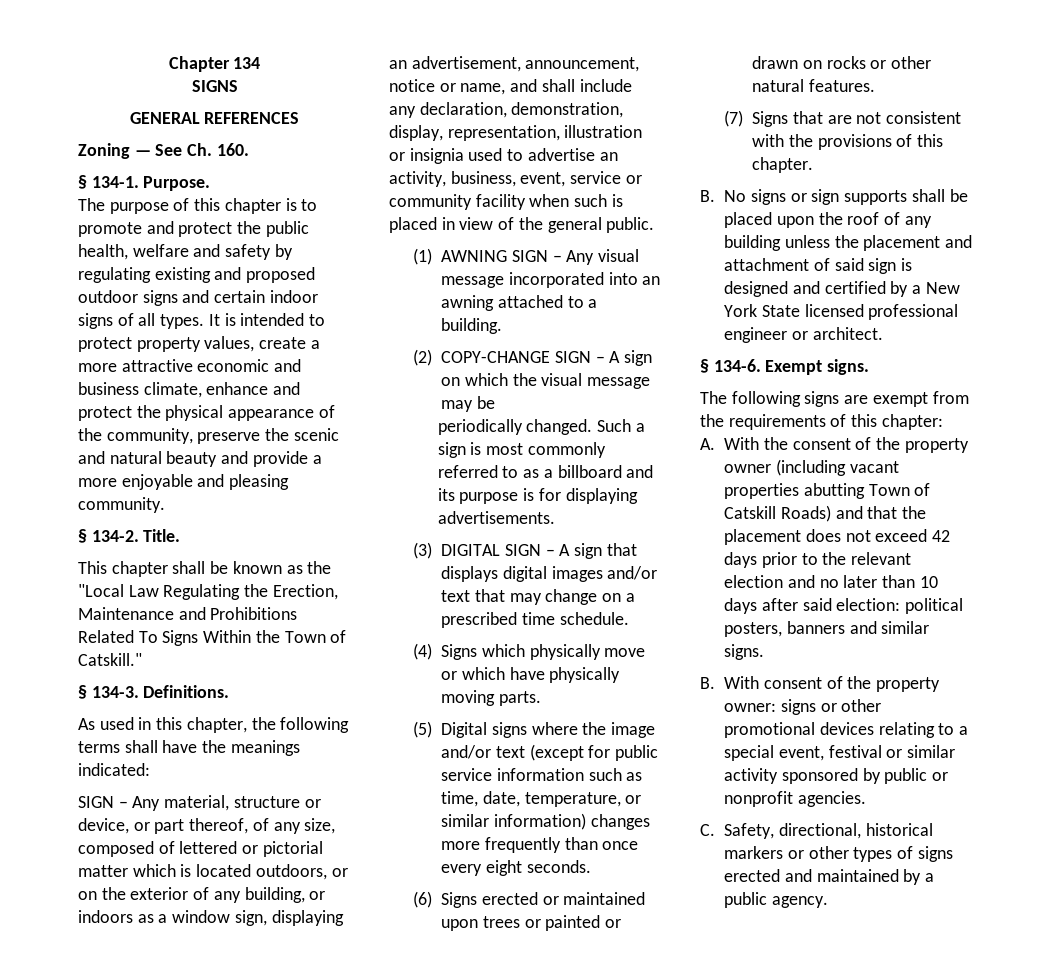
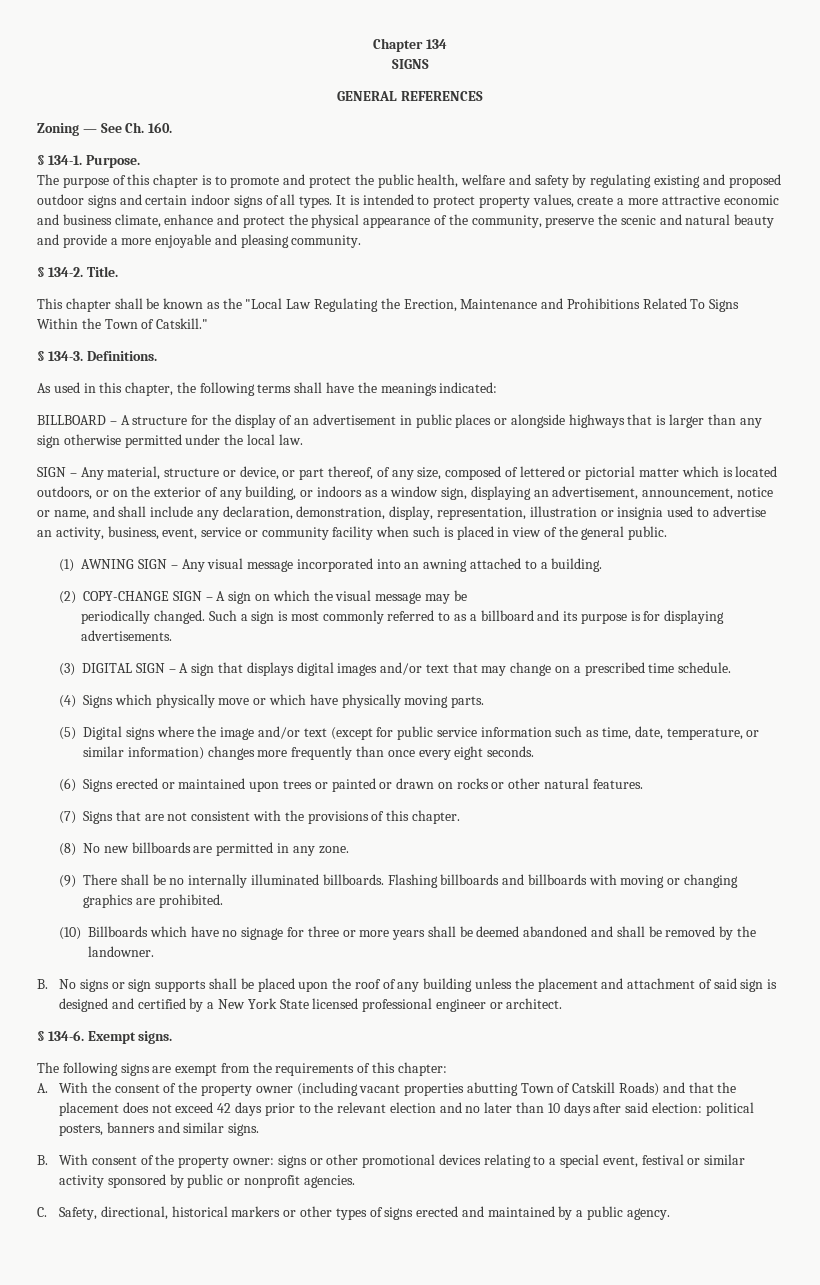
+ BILLBOARD – A structure for the display of an advertisement in public places or alongside highways that is larger than any sign otherwise permitted under the local law.
+ (8) No new billboards are permitted in any zone.
+ (9) There shall be no internally illuminated billboards. Flashing billboards and billboards with moving or changing graphics are prohibited.
+ (10) Billboards which have no signage for three or more years shall be deemed abandoned and shall be removed by the landowner.

